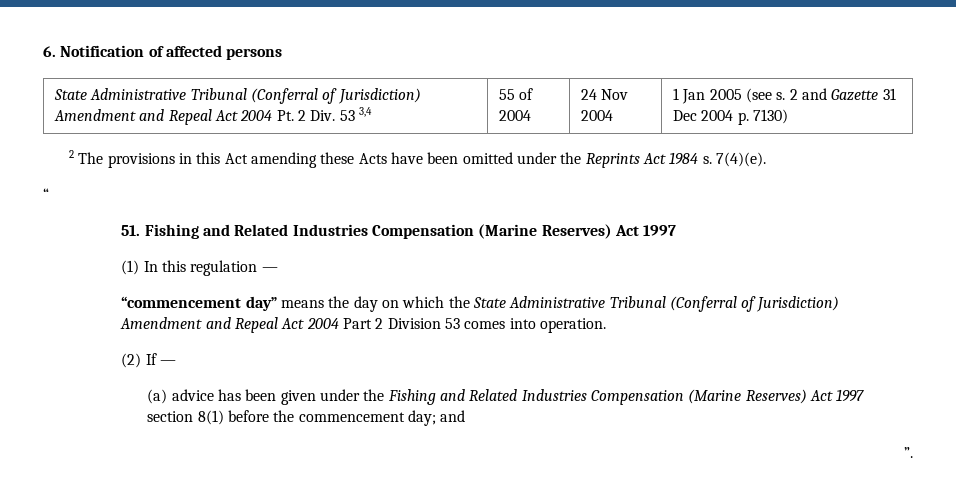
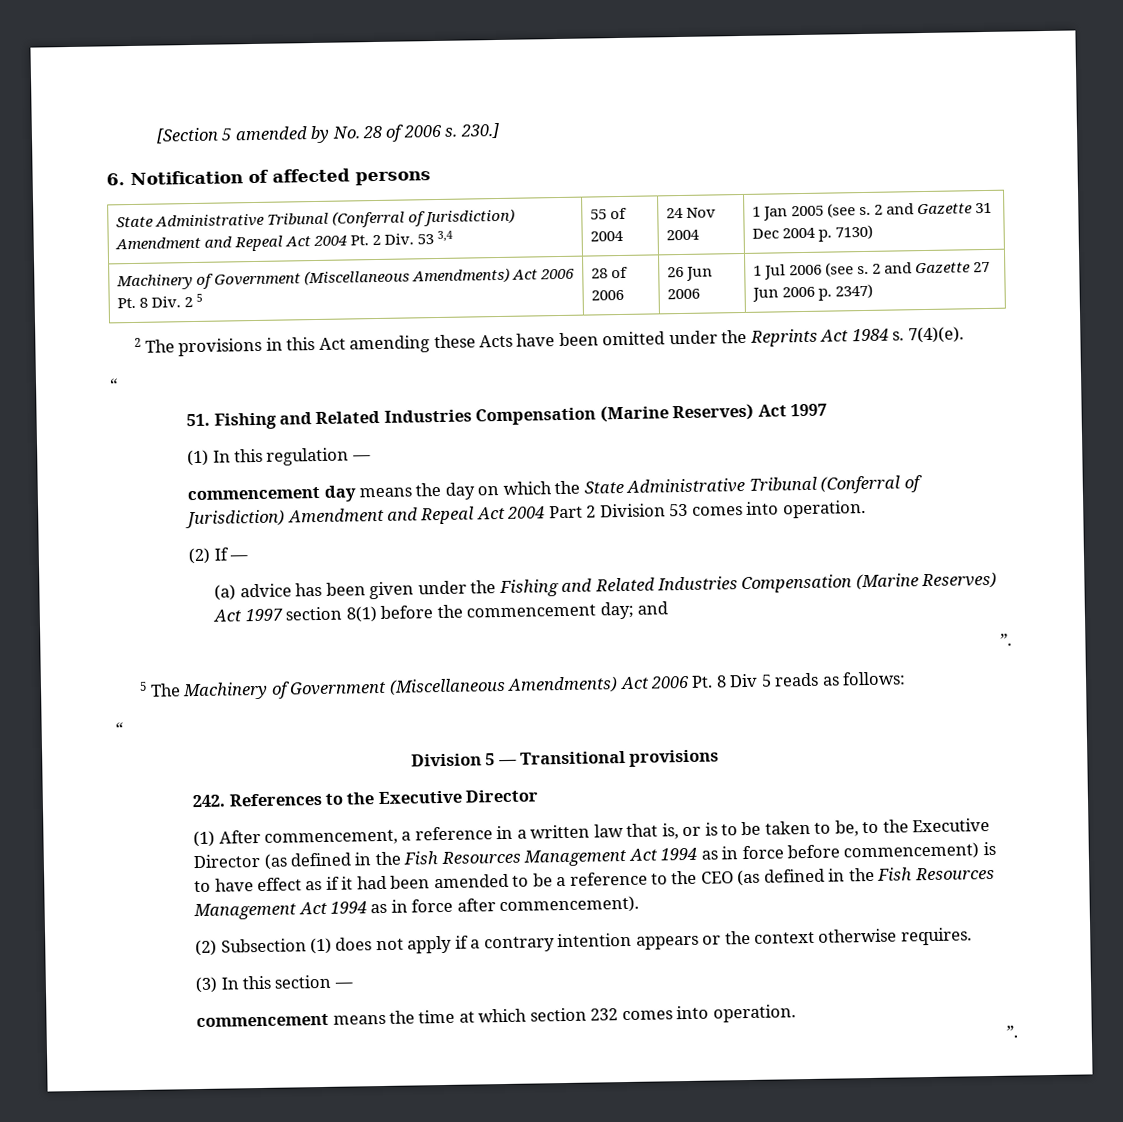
+ [Section 5 amended by No. 28 of 2006 s. 230.]
+ Machinery of Government (Miscellaneous Amendments) Act 2006 Pt. 8 Div. 2 5 | 28 of 2006 | 26 Jun 2006 | 1 Jul 2006 (see s. 2 and Gazette 27 Jun 2006 p. 2347)
- “commencement day” means the day on which the State Administrative Tribunal (Conferral of Jurisdiction) Amendment and Repeal Act 2004 Part 2 Division 53 comes into operation.
+ commencement day means the day on which the State Administrative Tribunal (Conferral of Jurisdiction) Amendment and Repeal Act 2004 Part 2 Division 53 comes into operation.
+ 5 The Machinery of Government (Miscellaneous Amendments) Act 2006 Pt. 8 Div 5 reads as follows:
+ “
+ Division 5 — Transitional provisions
+ 242. References to the Executive Director
+ (1) After commencement, a reference in a written law that is, or is to be taken to be, to the Executive Director (as defined in the Fish Resources Management Act 1994 as in force before commencement) is to have effect as if it had been amended to be a reference to the CEO (as defined in the Fish Resources Management Act 1994 as in force after commencement).
+ (2) Subsection (1) does not apply if a contrary intention appears or the context otherwise requires.
+ (3) In this section —
+ commencement means the time at which section 232 comes into operation.
+ ”.

